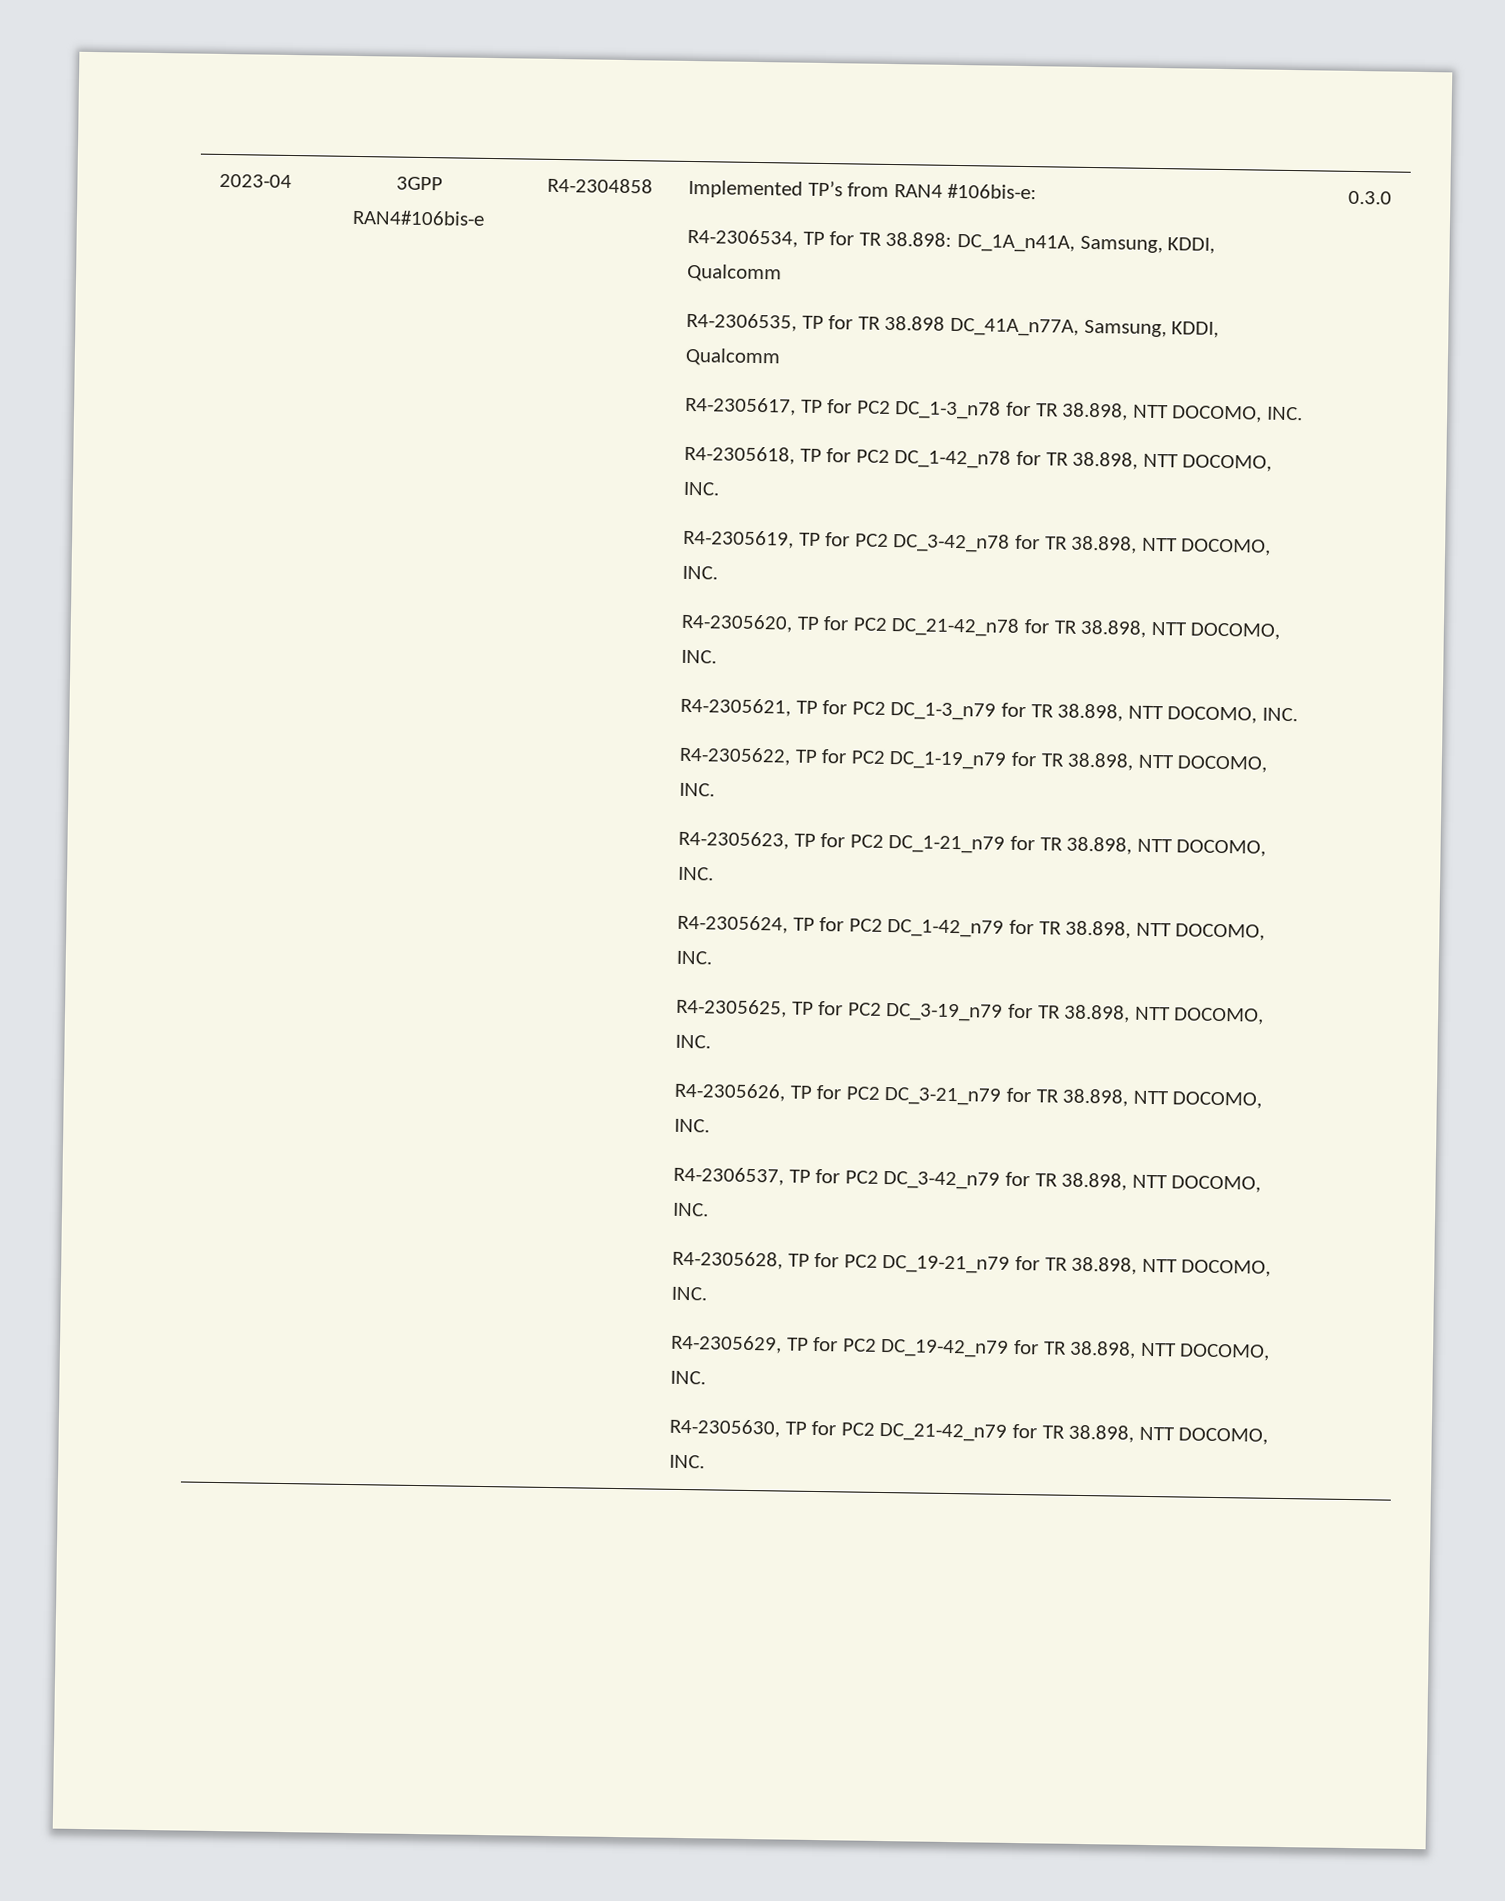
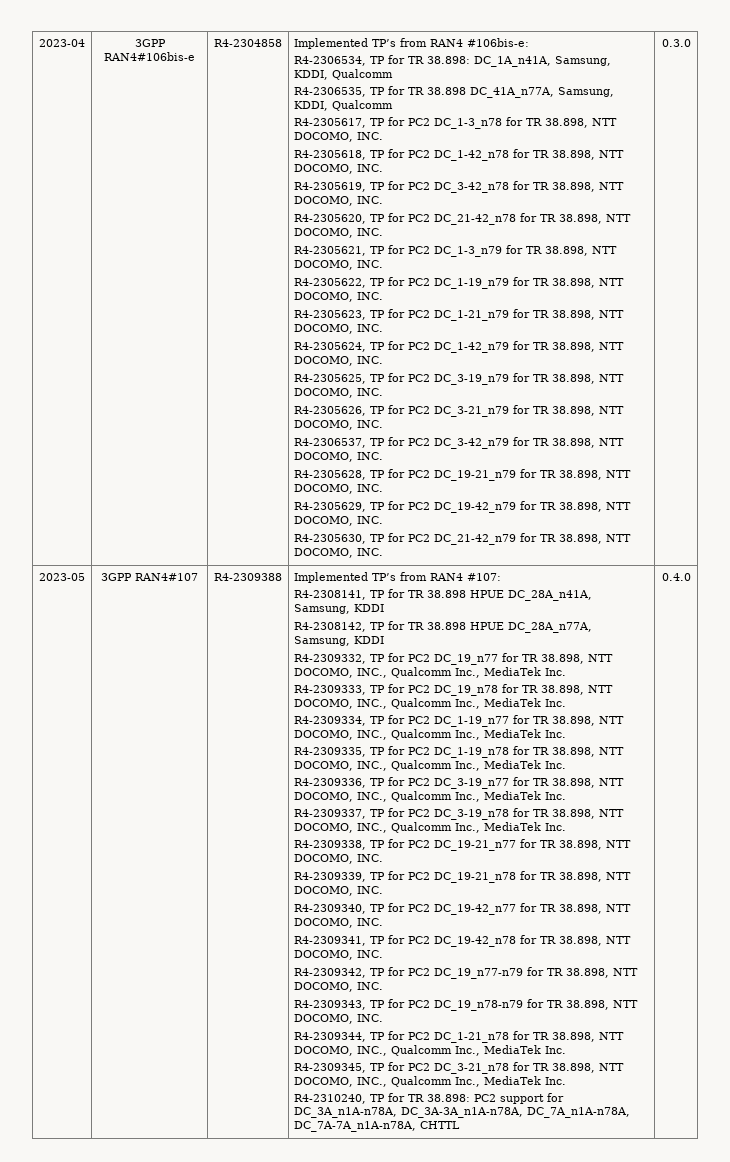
+ 2023-05 | 3GPP RAN4#107 | R4-2309388 | Implemented TP’s from RAN4 #107:
+ R4-2308141, TP for TR 38.898 HPUE DC_28A_n41A, Samsung, KDDI
+ R4-2308142, TP for TR 38.898 HPUE DC_28A_n77A, Samsung, KDDI
+ R4-2309332, TP for PC2 DC_19_n77 for TR 38.898, NTT DOCOMO, INC., Qualcomm Inc., MediaTek Inc.
+ R4-2309333, TP for PC2 DC_19_n78 for TR 38.898, NTT DOCOMO, INC., Qualcomm Inc., MediaTek Inc.
+ R4-2309334, TP for PC2 DC_1-19_n77 for TR 38.898, NTT DOCOMO, INC., Qualcomm Inc., MediaTek Inc.
+ R4-2309335, TP for PC2 DC_1-19_n78 for TR 38.898, NTT DOCOMO, INC., Qualcomm Inc., MediaTek Inc.
+ R4-2309336, TP for PC2 DC_3-19_n77 for TR 38.898, NTT DOCOMO, INC., Qualcomm Inc., MediaTek Inc.
+ R4-2309337, TP for PC2 DC_3-19_n78 for TR 38.898, NTT DOCOMO, INC., Qualcomm Inc., MediaTek Inc.
+ R4-2309338, TP for PC2 DC_19-21_n77 for TR 38.898, NTT DOCOMO, INC.
+ R4-2309339, TP for PC2 DC_19-21_n78 for TR 38.898, NTT DOCOMO, INC.
+ R4-2309340, TP for PC2 DC_19-42_n77 for TR 38.898, NTT DOCOMO, INC.
+ R4-2309341, TP for PC2 DC_19-42_n78 for TR 38.898, NTT DOCOMO, INC.
+ R4-2309342, TP for PC2 DC_19_n77-n79 for TR 38.898, NTT DOCOMO, INC.
+ R4-2309343, TP for PC2 DC_19_n78-n79 for TR 38.898, NTT DOCOMO, INC.
+ R4-2309344, TP for PC2 DC_1-21_n78 for TR 38.898, NTT DOCOMO, INC., Qualcomm Inc., MediaTek Inc.
+ R4-2309345, TP for PC2 DC_3-21_n78 for TR 38.898, NTT DOCOMO, INC., Qualcomm Inc., MediaTek Inc.
+ R4-2310240, TP for TR 38.898: PC2 support for DC_3A_n1A-n78A, DC_3A-3A_n1A-n78A, DC_7A_n1A-n78A, DC_7A-7A_n1A-n78A, CHTTL | 0.4.0

